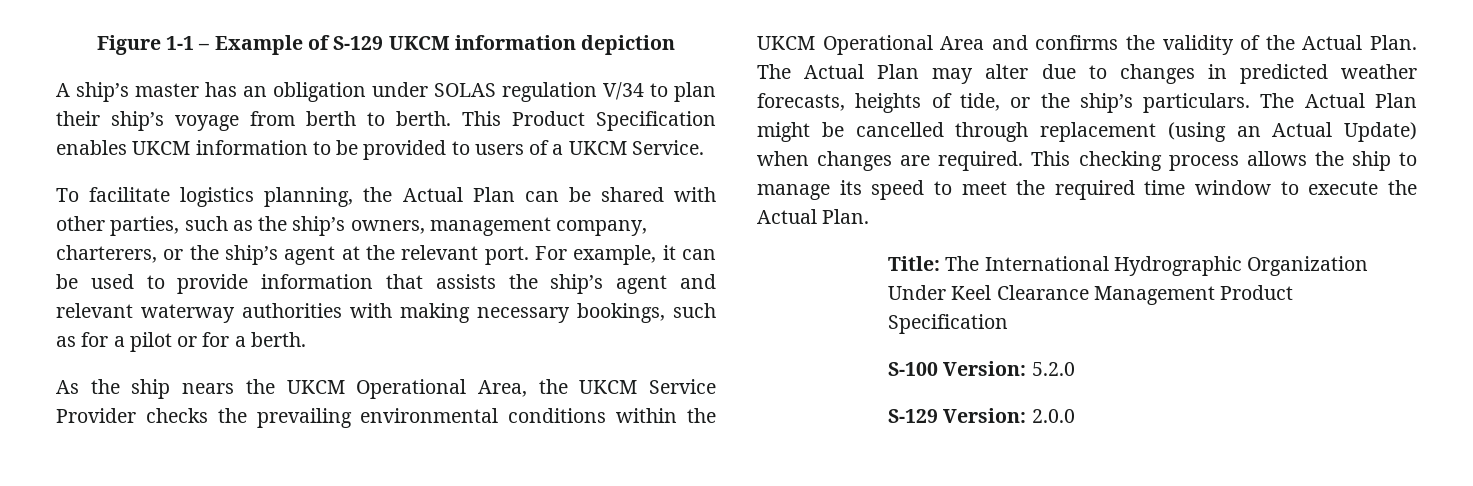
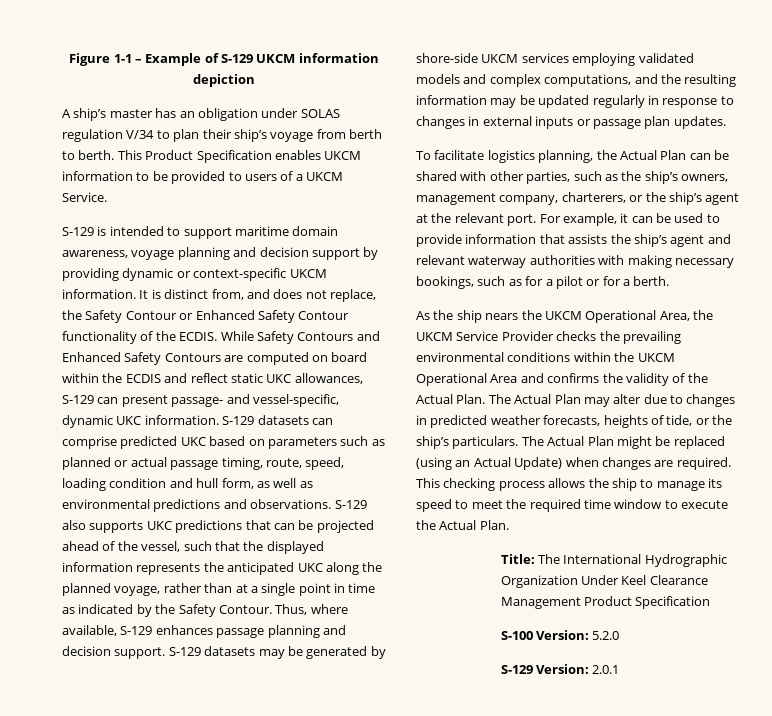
+ S-129 is intended to support maritime domain awareness, voyage planning and decision support by providing dynamic or context-specific UKCM information. It is distinct from, and does not replace, the Safety Contour or Enhanced Safety Contour functionality of the ECDIS. While Safety Contours and Enhanced Safety Contours are computed on board within the ECDIS and reflect static UKC allowances, S-129 can present passage- and vessel-specific, dynamic UKC information. S-129 datasets can comprise predicted UKC based on parameters such as planned or actual passage timing, route, speed, loading condition and hull form, as well as environmental predictions and observations. S-129 also supports UKC predictions that can be projected ahead of the vessel, such that the displayed information represents the anticipated UKC along the planned voyage, rather than at a single point in time as indicated by the Safety Contour. Thus, where available, S-129 enhances passage planning and decision support. S-129 datasets may be generated by shore-side UKCM services employing validated models and complex computations, and the resulting information may be updated regularly in response to changes in external inputs or passage plan updates.
- The Actual Plan might be cancelled through replacement (using an Actual Update) when changes are required.
+ The Actual Plan might be replaced (using an Actual Update) when changes are required.
- S-129 Version: 2.0.0
+ S-129 Version: 2.0.1

